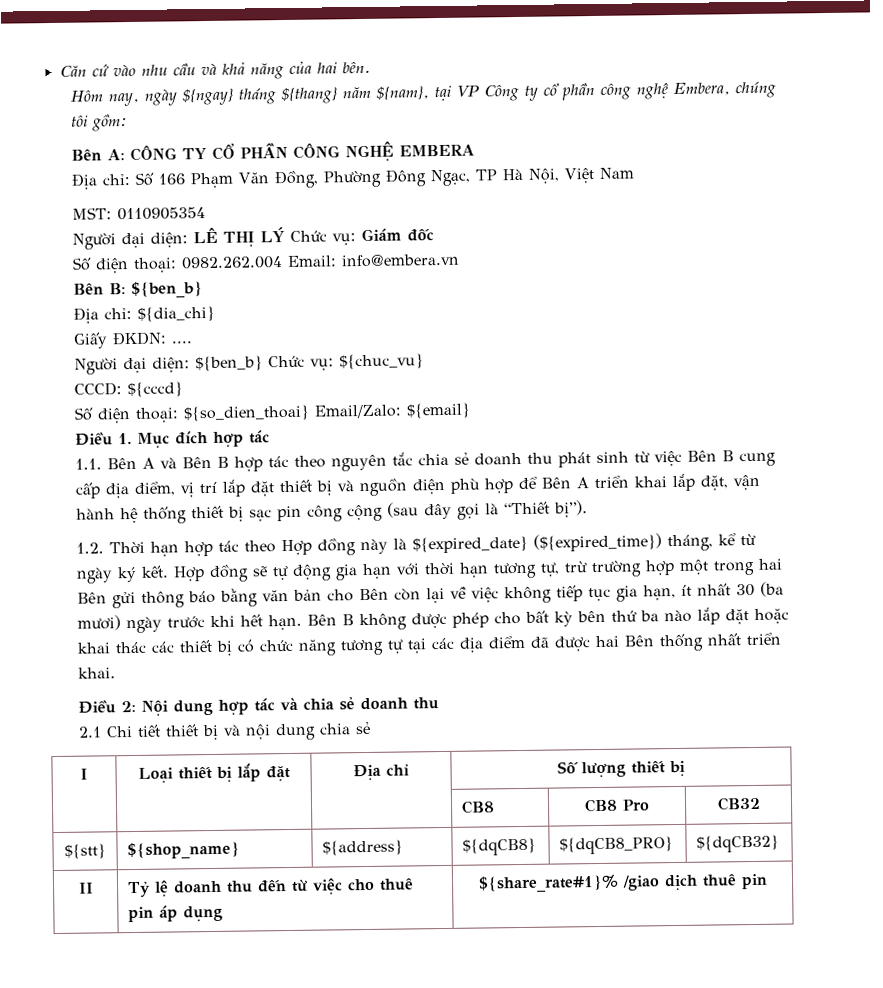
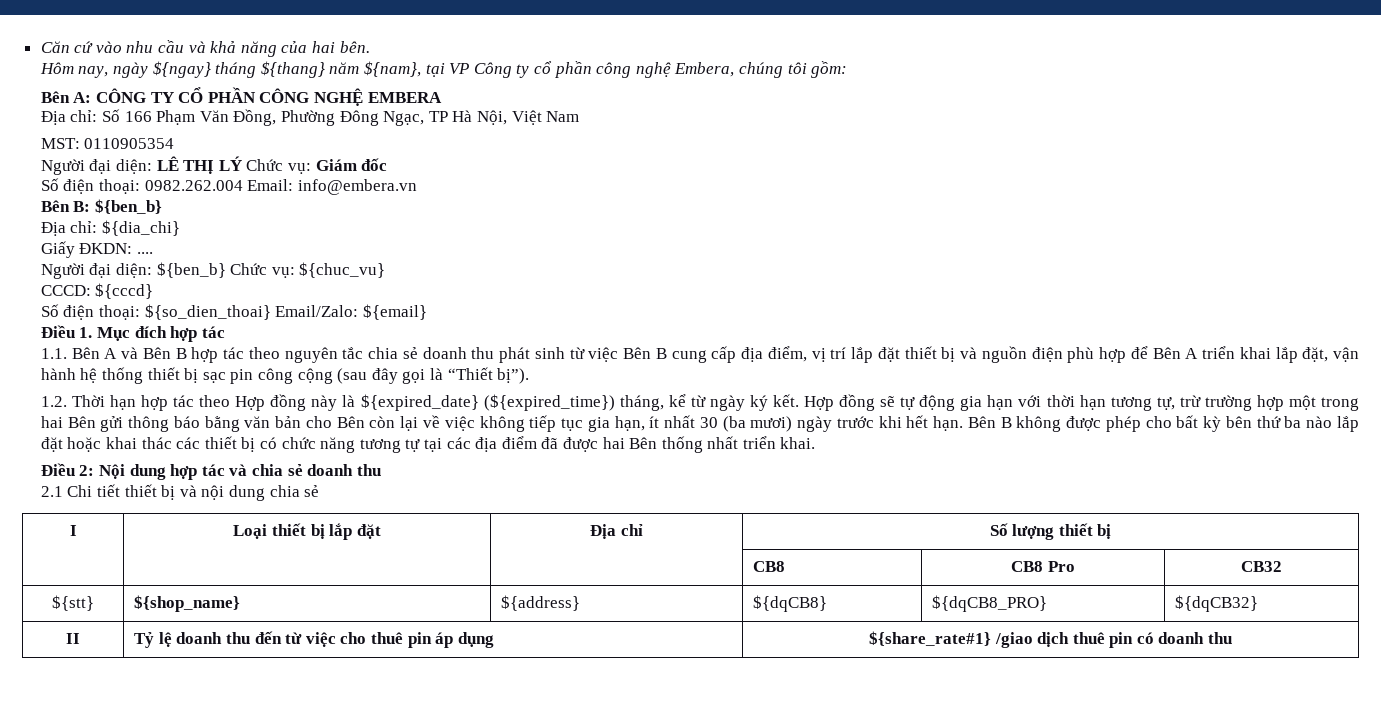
- II | Tỷ lệ doanh thu đến từ việc cho thuê pin áp dụng | ${share_rate#1}% /giao dịch thuê pin
+ II | Tỷ lệ doanh thu đến từ việc cho thuê pin áp dụng | ${share_rate#1} /giao dịch thuê pin có doanh thu

